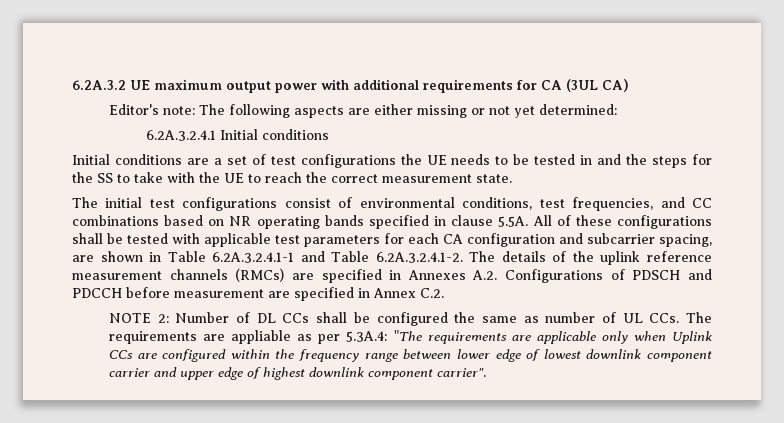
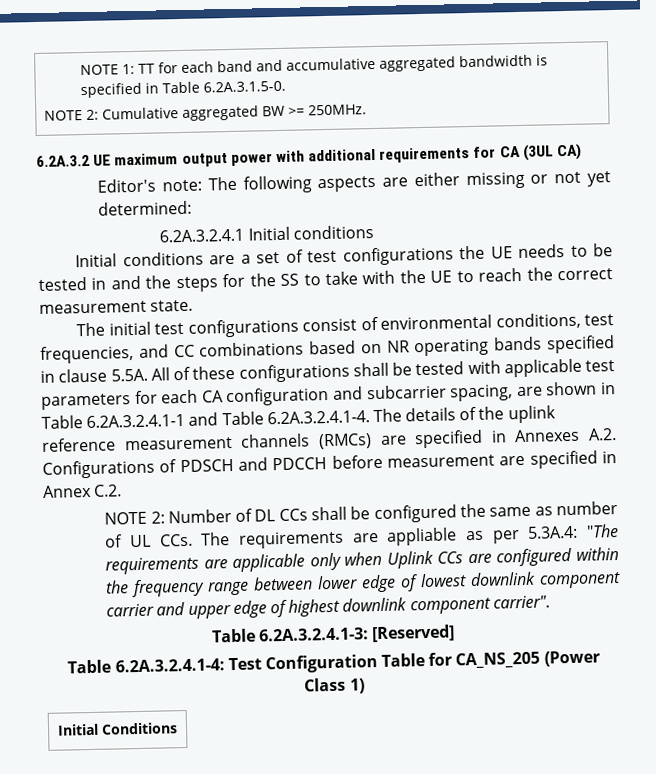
+ NOTE 1: TT for each band and accumulative aggregated bandwidth is specified in Table 6.2A.3.1.5-0.
+ NOTE 2: Cumulative aggregated BW >= 250MHz.
- The initial test configurations consist of environmental conditions, test frequencies, and CC combinations based on NR operating bands specified in clause 5.5A. All of these configurations shall be tested with applicable test parameters for each CA configuration and subcarrier spacing, are shown in Table 6.2A.3.2.4.1-1 and Table 6.2A.3.2.4.1-2. The details of the uplink reference measurement channels (RMCs) are specified in Annexes A.2. Configurations of PDSCH and PDCCH before measurement are specified in Annex C.2.
+ The initial test configurations consist of environmental conditions, test frequencies, and CC combinations based on NR operating bands specified in clause 5.5A. All of these configurations shall be tested with applicable test parameters for each CA configuration and subcarrier spacing, are shown in Table 6.2A.3.2.4.1-1 and Table 6.2A.3.2.4.1-4. The details of the uplink reference measurement channels (RMCs) are specified in Annexes A.2. Configurations of PDSCH and PDCCH before measurement are specified in Annex C.2.
+ Table 6.2A.3.2.4.1-3: [Reserved]
+ Table 6.2A.3.2.4.1-4: Test Configuration Table for CA_NS_205 (Power Class 1)
+ Initial Conditions

